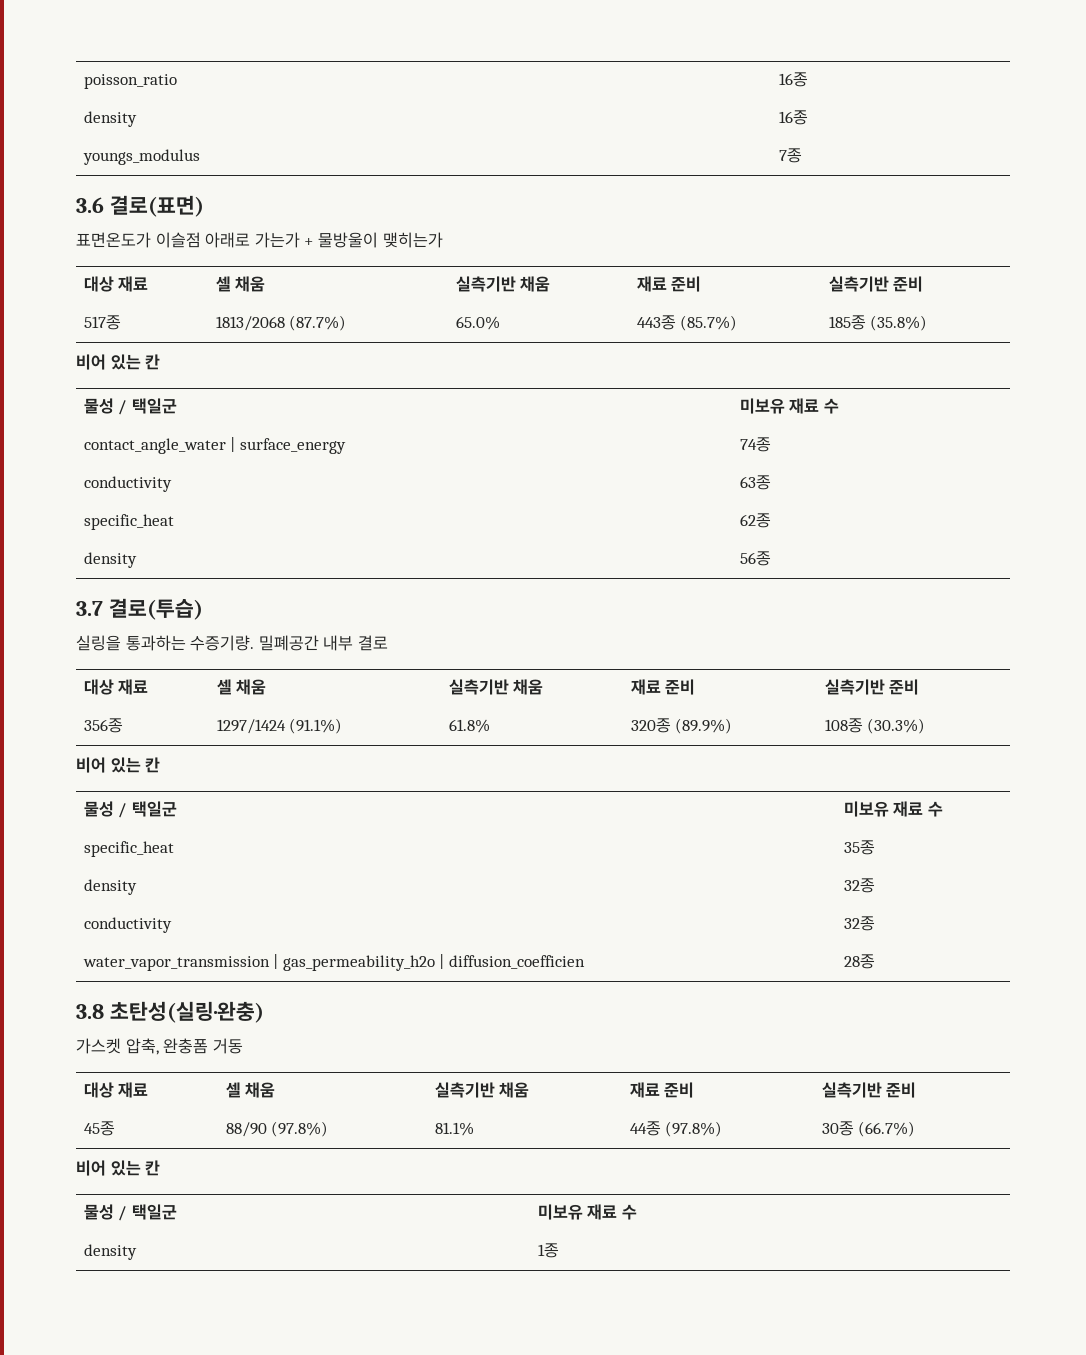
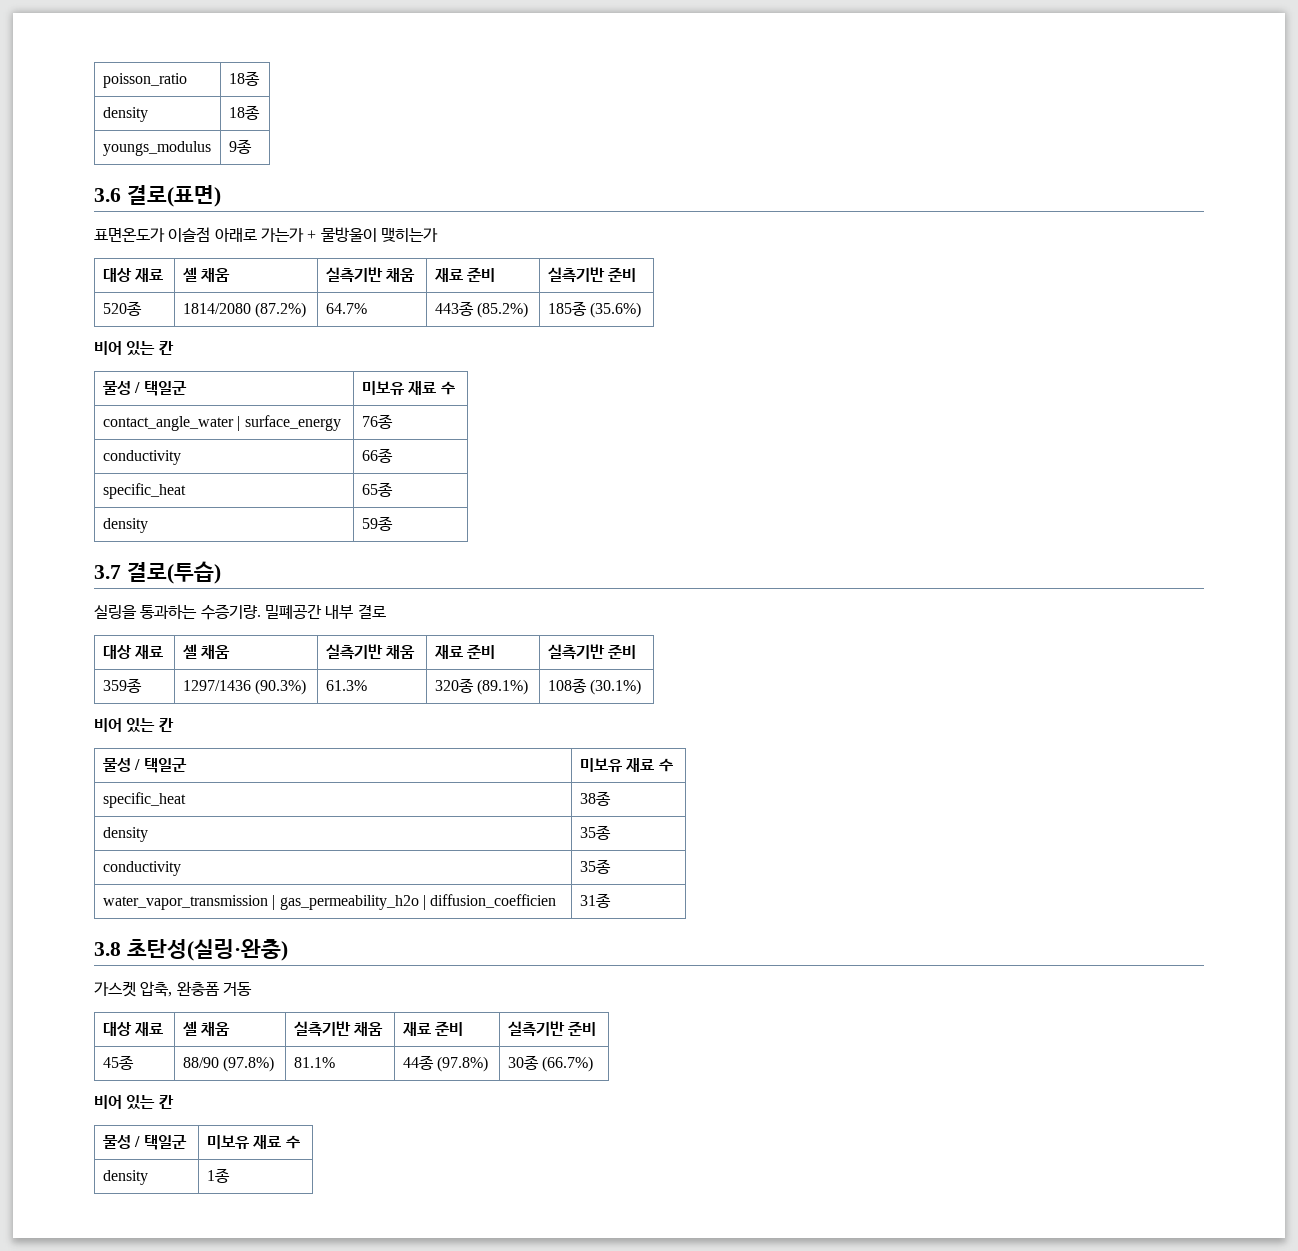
- poisson_ratio | 16종
- density | 16종
+ poisson_ratio | 18종
+ density | 18종
- youngs_modulus | 7종
+ youngs_modulus | 9종
- 517종 | 1813/2068 (87.7%) | 65.0% | 443종 (85.7%) | 185종 (35.8%)
+ 520종 | 1814/2080 (87.2%) | 64.7% | 443종 (85.2%) | 185종 (35.6%)
- contact_angle_water | surface_energy | 74종
- conductivity | 63종
- specific_heat | 62종
- density | 56종
+ contact_angle_water | surface_energy | 76종
+ conductivity | 66종
+ specific_heat | 65종
+ density | 59종
- 356종 | 1297/1424 (91.1%) | 61.8% | 320종 (89.9%) | 108종 (30.3%)
+ 359종 | 1297/1436 (90.3%) | 61.3% | 320종 (89.1%) | 108종 (30.1%)
- specific_heat | 35종
- density | 32종
- conductivity | 32종
+ specific_heat | 38종
+ density | 35종
+ conductivity | 35종
- water_vapor_transmission | gas_permeability_h2o | diffusion_coefficien | 28종
+ water_vapor_transmission | gas_permeability_h2o | diffusion_coefficien | 31종

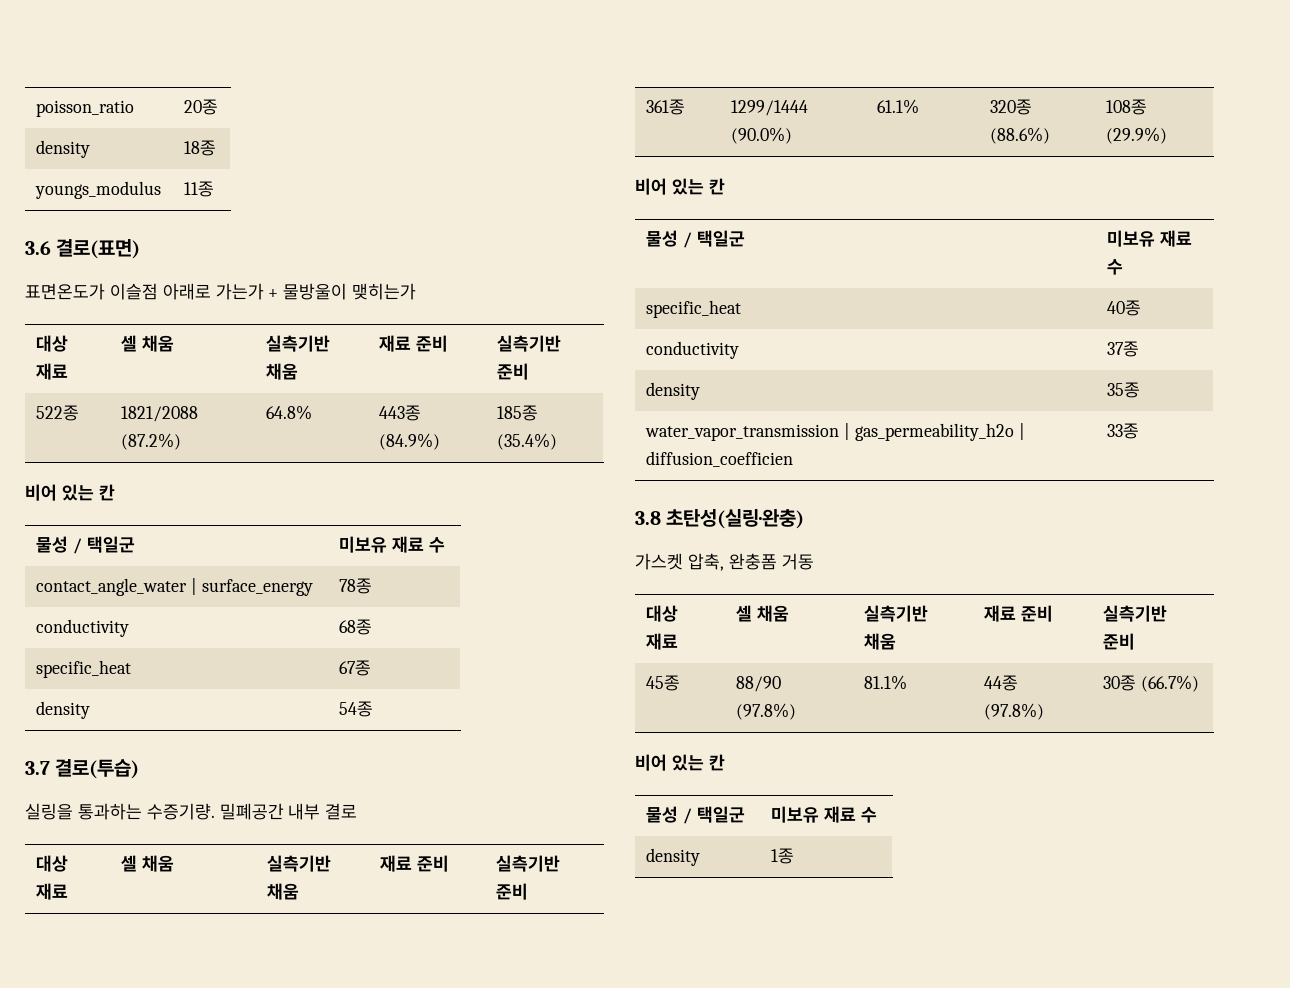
- poisson_ratio | 18종
+ poisson_ratio | 20종
- youngs_modulus | 9종
+ youngs_modulus | 11종
- 520종 | 1814/2080 (87.2%) | 64.7% | 443종 (85.2%) | 185종 (35.6%)
+ 522종 | 1821/2088 (87.2%) | 64.8% | 443종 (84.9%) | 185종 (35.4%)
- contact_angle_water | surface_energy | 76종
- conductivity | 66종
- specific_heat | 65종
- density | 59종
+ contact_angle_water | surface_energy | 78종
+ conductivity | 68종
+ specific_heat | 67종
+ density | 54종
- 359종 | 1297/1436 (90.3%) | 61.3% | 320종 (89.1%) | 108종 (30.1%)
+ 361종 | 1299/1444 (90.0%) | 61.1% | 320종 (88.6%) | 108종 (29.9%)
- specific_heat | 38종
+ specific_heat | 40종
+ conductivity | 37종
- conductivity | 35종
- water_vapor_transmission | gas_permeability_h2o | diffusion_coefficien | 31종
+ water_vapor_transmission | gas_permeability_h2o | diffusion_coefficien | 33종

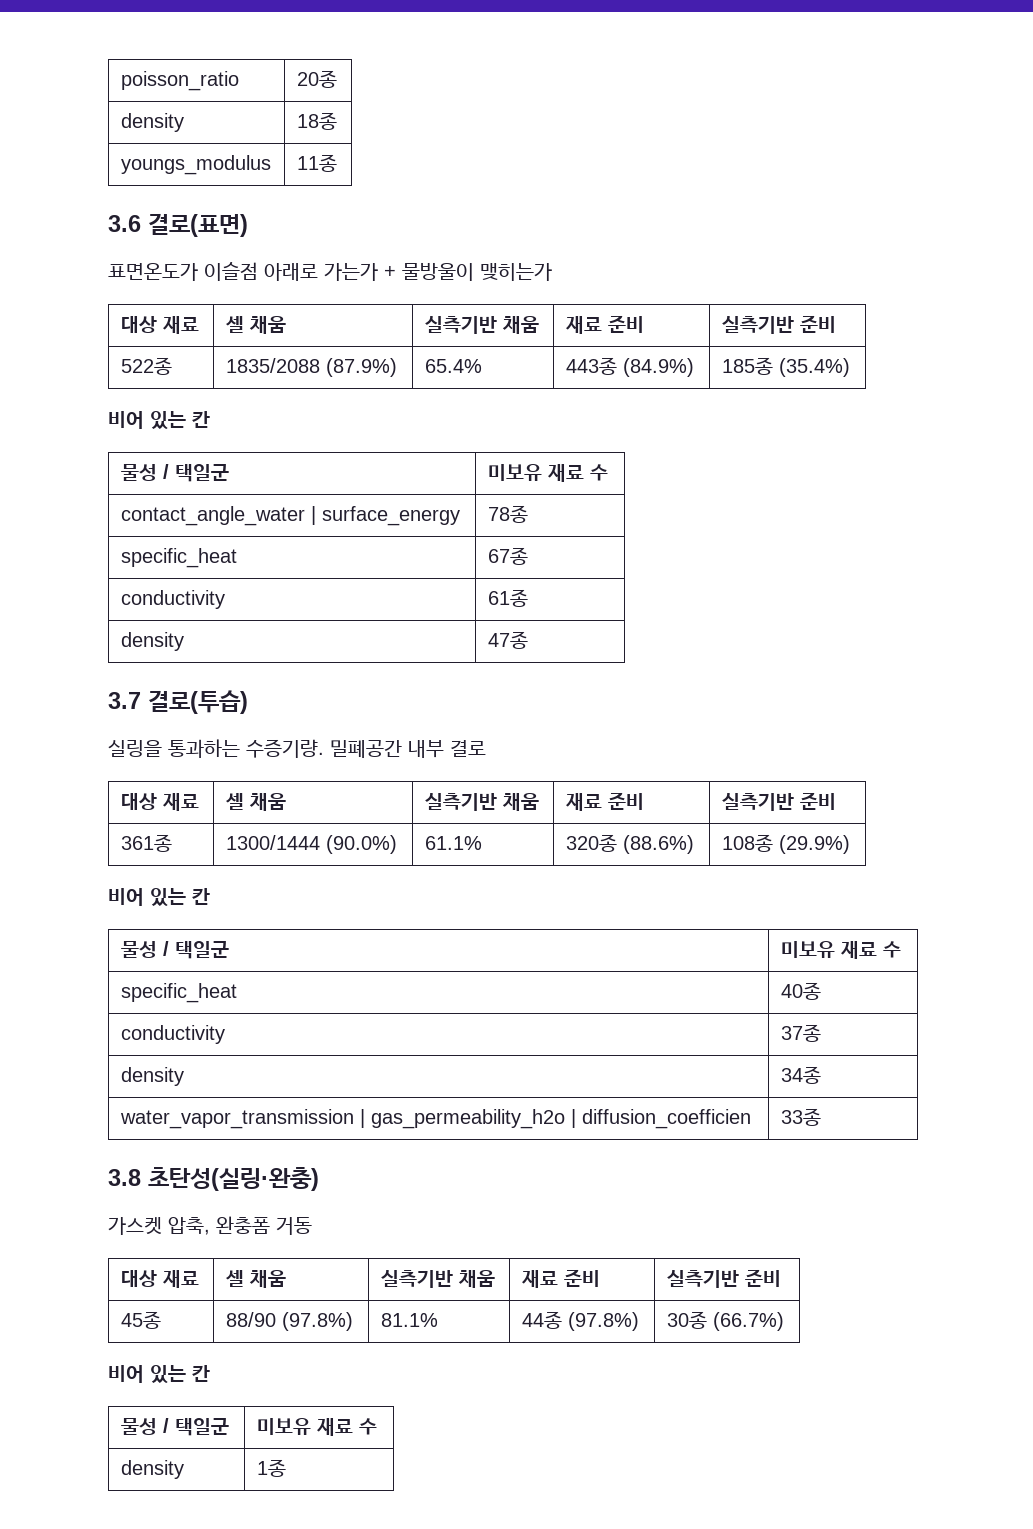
- 522종 | 1821/2088 (87.2%) | 64.8% | 443종 (84.9%) | 185종 (35.4%)
+ 522종 | 1835/2088 (87.9%) | 65.4% | 443종 (84.9%) | 185종 (35.4%)
- conductivity | 68종
- density | 54종
+ conductivity | 61종
+ density | 47종
- 361종 | 1299/1444 (90.0%) | 61.1% | 320종 (88.6%) | 108종 (29.9%)
+ 361종 | 1300/1444 (90.0%) | 61.1% | 320종 (88.6%) | 108종 (29.9%)
- density | 35종
+ density | 34종

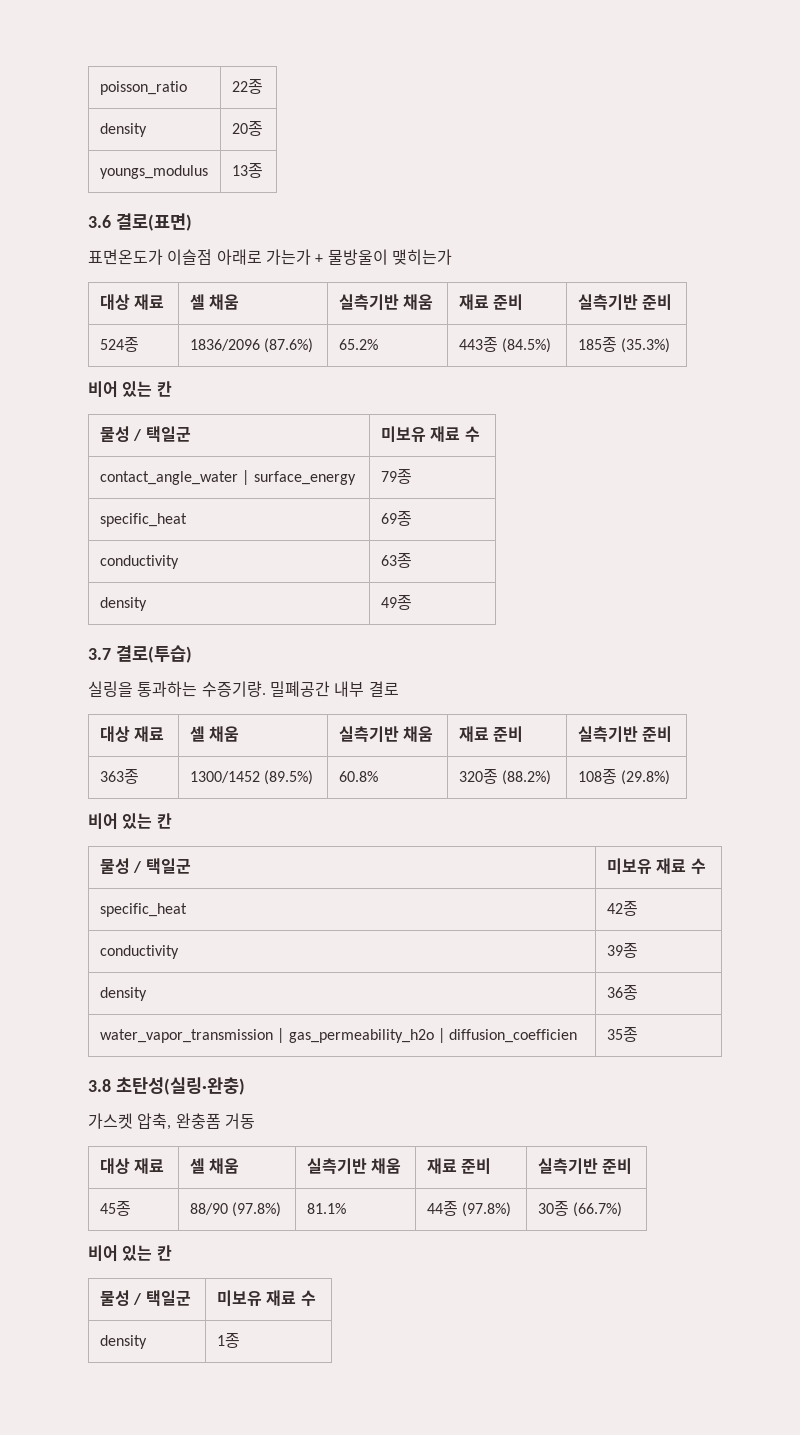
- poisson_ratio | 20종
+ poisson_ratio | 22종
+ density | 20종
- density | 18종
- youngs_modulus | 11종
+ youngs_modulus | 13종
- 522종 | 1835/2088 (87.9%) | 65.4% | 443종 (84.9%) | 185종 (35.4%)
+ 524종 | 1836/2096 (87.6%) | 65.2% | 443종 (84.5%) | 185종 (35.3%)
- contact_angle_water | surface_energy | 78종
- specific_heat | 67종
- conductivity | 61종
- density | 47종
+ contact_angle_water | surface_energy | 79종
+ specific_heat | 69종
+ conductivity | 63종
+ density | 49종
- 361종 | 1300/1444 (90.0%) | 61.1% | 320종 (88.6%) | 108종 (29.9%)
+ 363종 | 1300/1452 (89.5%) | 60.8% | 320종 (88.2%) | 108종 (29.8%)
- specific_heat | 40종
- conductivity | 37종
- density | 34종
+ specific_heat | 42종
+ conductivity | 39종
+ density | 36종
- water_vapor_transmission | gas_permeability_h2o | diffusion_coefficien | 33종
+ water_vapor_transmission | gas_permeability_h2o | diffusion_coefficien | 35종

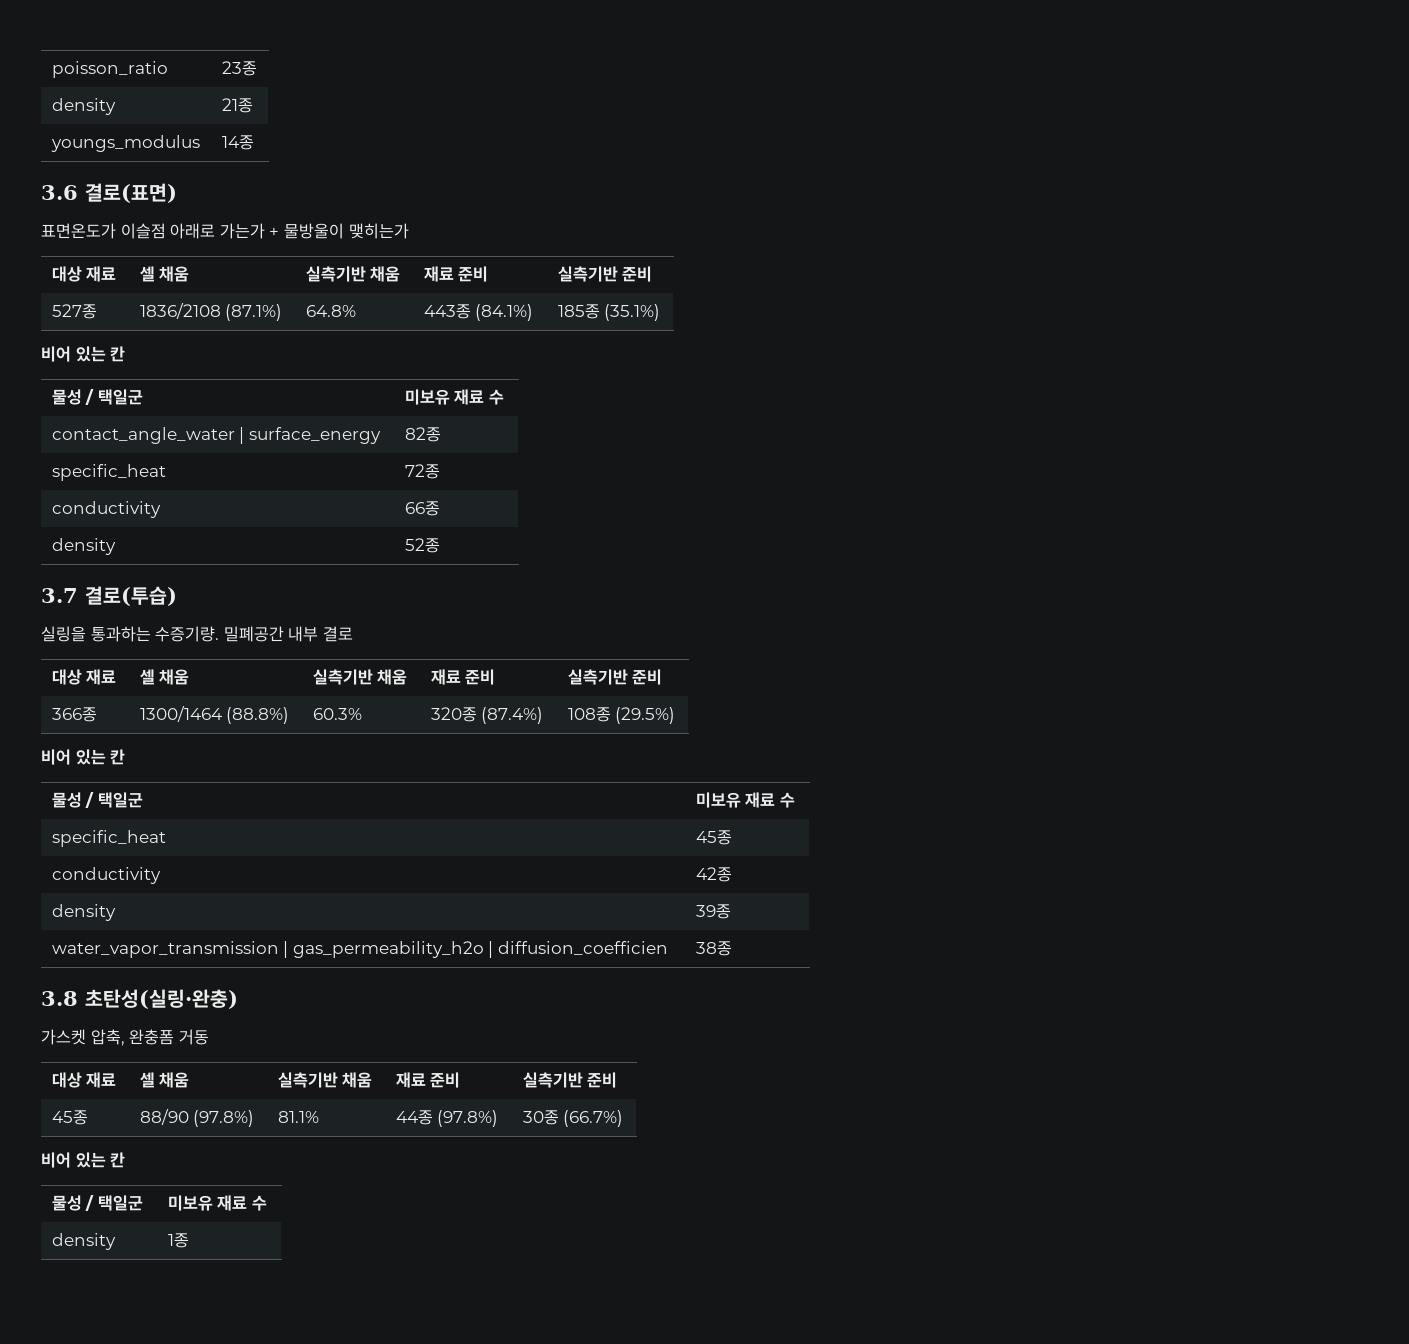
- poisson_ratio | 22종
- density | 20종
+ poisson_ratio | 23종
+ density | 21종
- youngs_modulus | 13종
+ youngs_modulus | 14종
- 524종 | 1836/2096 (87.6%) | 65.2% | 443종 (84.5%) | 185종 (35.3%)
+ 527종 | 1836/2108 (87.1%) | 64.8% | 443종 (84.1%) | 185종 (35.1%)
- contact_angle_water | surface_energy | 79종
- specific_heat | 69종
- conductivity | 63종
- density | 49종
+ contact_angle_water | surface_energy | 82종
+ specific_heat | 72종
+ conductivity | 66종
+ density | 52종
- 363종 | 1300/1452 (89.5%) | 60.8% | 320종 (88.2%) | 108종 (29.8%)
+ 366종 | 1300/1464 (88.8%) | 60.3% | 320종 (87.4%) | 108종 (29.5%)
- specific_heat | 42종
- conductivity | 39종
- density | 36종
+ specific_heat | 45종
+ conductivity | 42종
+ density | 39종
- water_vapor_transmission | gas_permeability_h2o | diffusion_coefficien | 35종
+ water_vapor_transmission | gas_permeability_h2o | diffusion_coefficien | 38종

